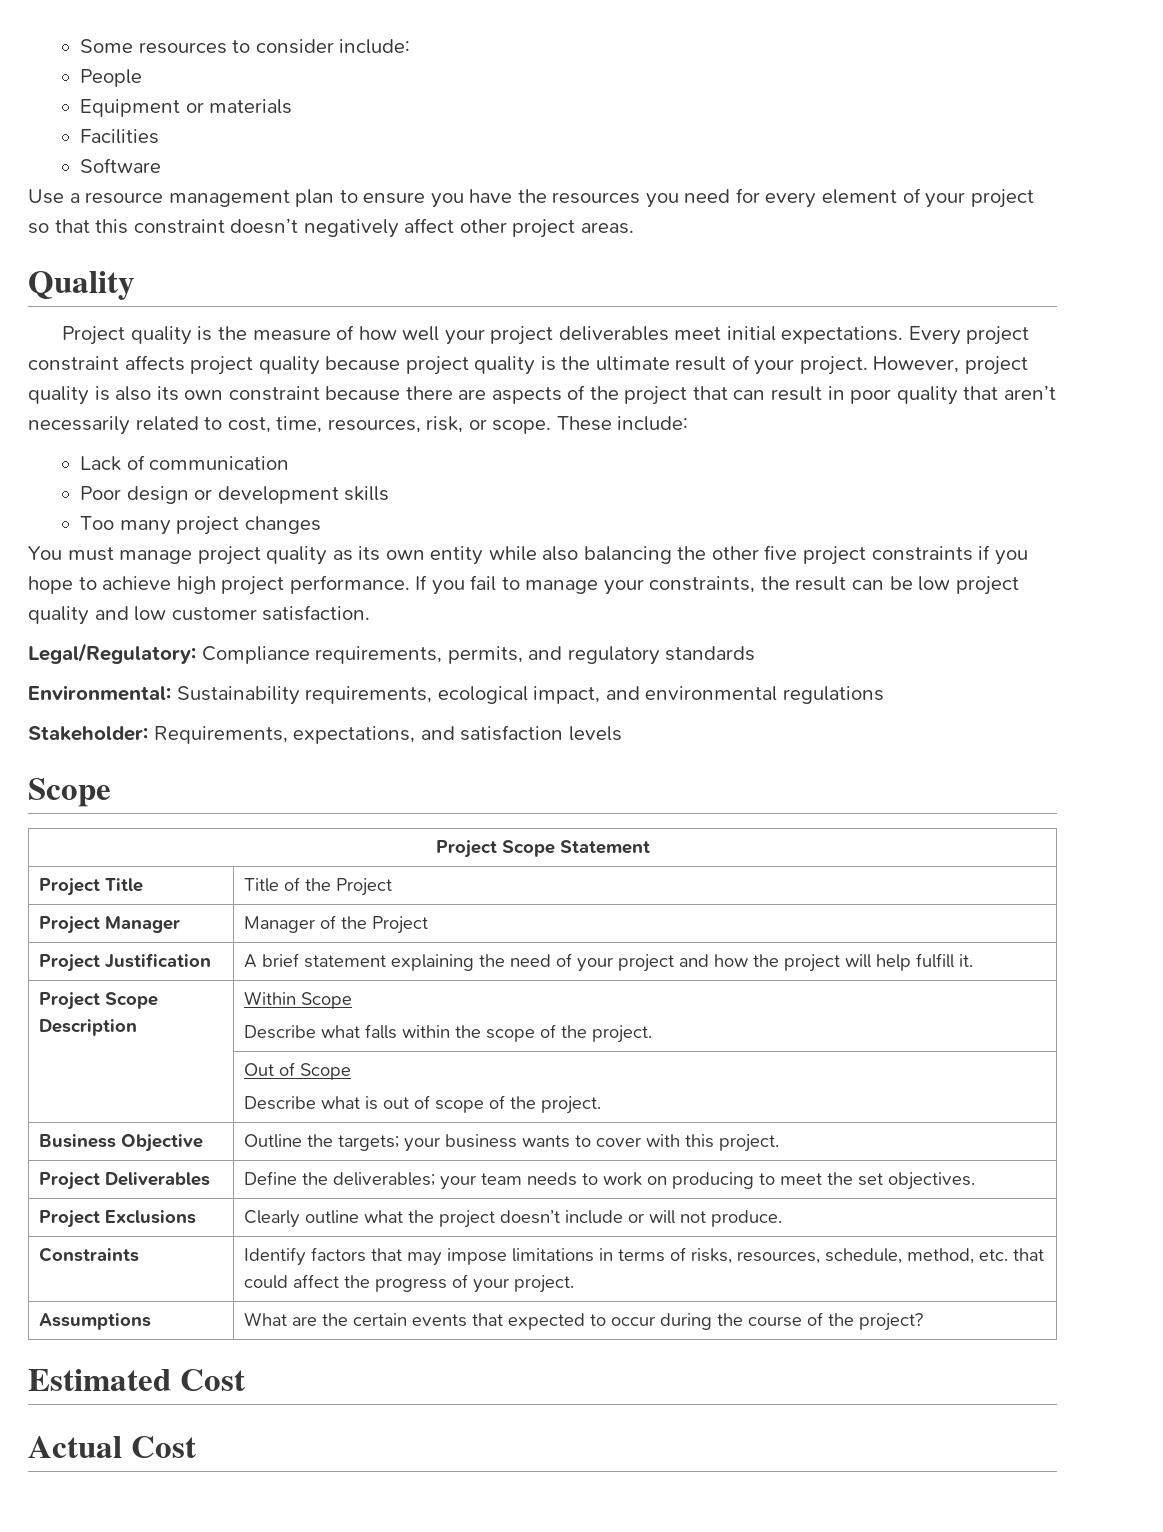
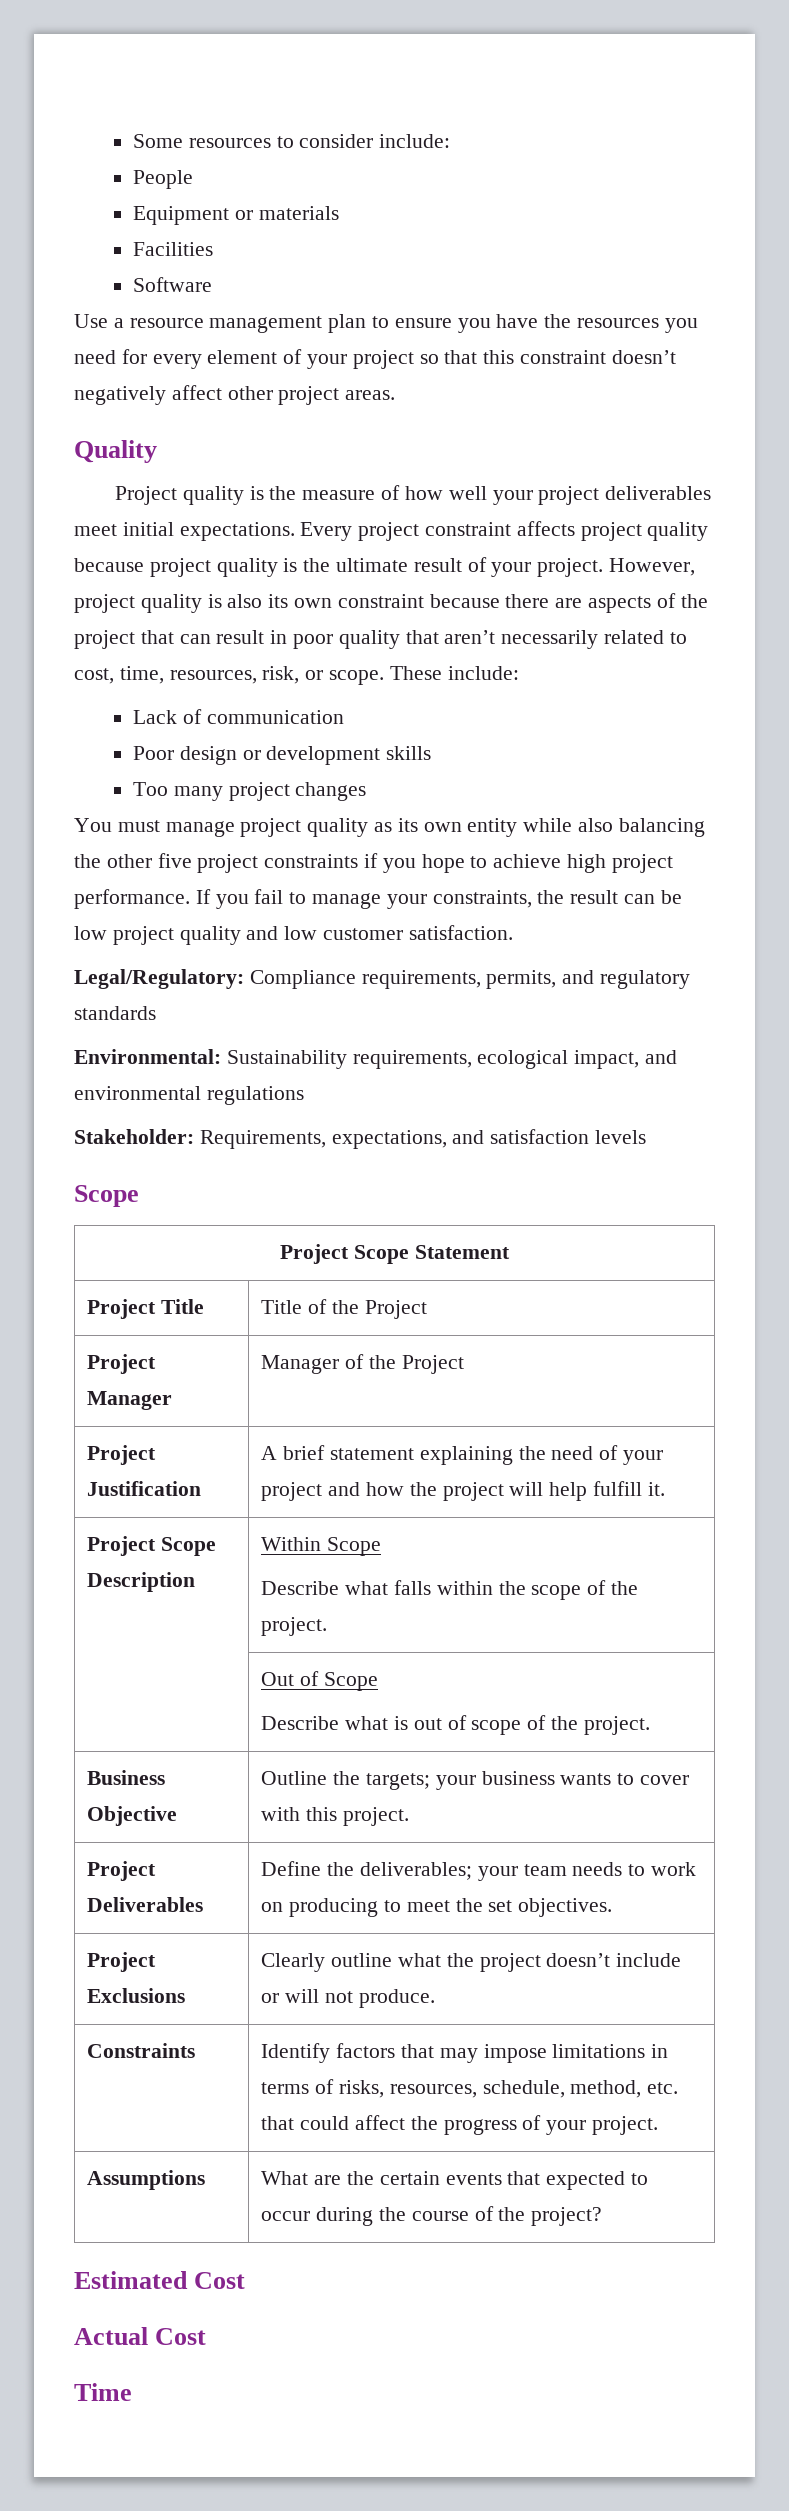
+ Time

